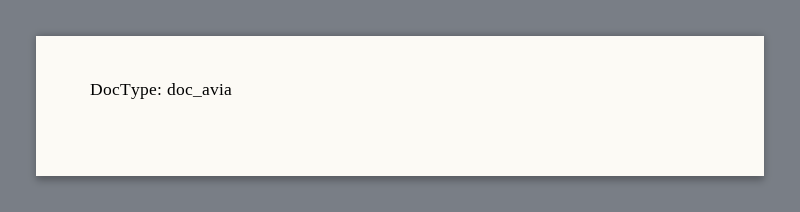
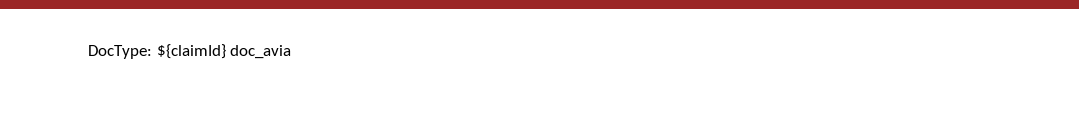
- DocType: doc_avia
+ DocType: ${claimId} doc_avia

